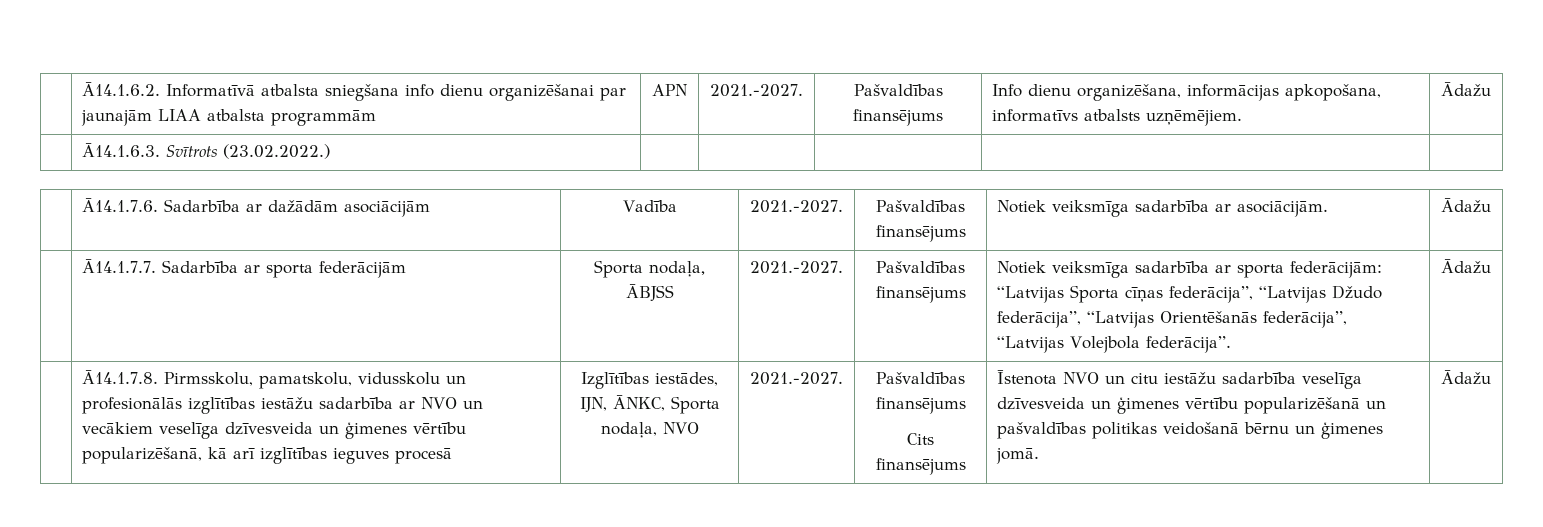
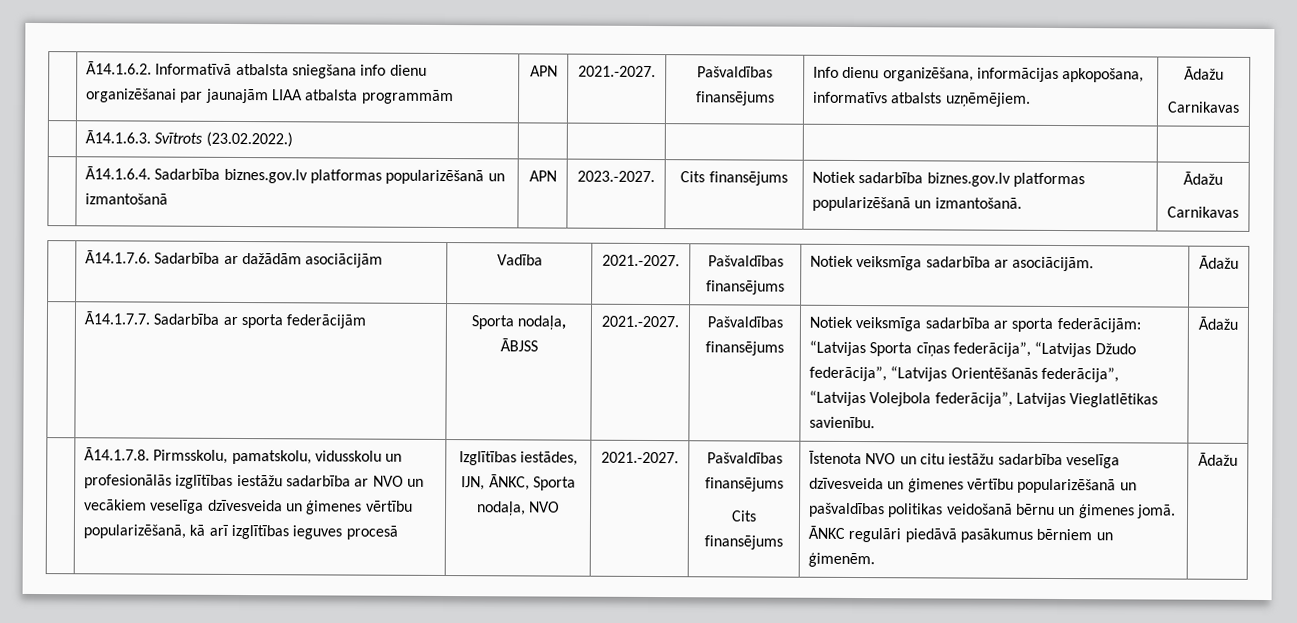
  | Ā14.1.6.2. Informatīvā atbalsta sniegšana info dienu organizēšanai par jaunajām LIAA atbalsta programmām | APN | 2021.-2027. | Pašvaldības finansējums | Info dienu organizēšana, informācijas apkopošana, informatīvs atbalsts uzņēmējiem. | Ādažu
+ Carnikavas
+ | Ā14.1.6.4. Sadarbība biznes.gov.lv platformas popularizēšanā un izmantošanā | APN | 2023.-2027. | Cits finansējums | Notiek sadarbība biznes.gov.lv platformas popularizēšanā un izmantošanā. | Ādažu
+ Carnikavas
- | Ā14.1.7.7. Sadarbība ar sporta federācijām | Sporta nodaļa, ĀBJSS | 2021.-2027. | Pašvaldības finansējums | Notiek veiksmīga sadarbība ar sporta federācijām: “Latvijas Sporta cīņas federācija”, “Latvijas Džudo federācija”, “Latvijas Orientēšanās federācija”, “Latvijas Volejbola federācija”. | Ādažu
+ | Ā14.1.7.7. Sadarbība ar sporta federācijām | Sporta nodaļa, ĀBJSS | 2021.-2027. | Pašvaldības finansējums | Notiek veiksmīga sadarbība ar sporta federācijām: “Latvijas Sporta cīņas federācija”, “Latvijas Džudo federācija”, “Latvijas Orientēšanās federācija”, “Latvijas Volejbola federācija”, Latvijas Vieglatlētikas savienību. | Ādažu
+ ĀNKC regulāri piedāvā pasākumus bērniem un ģimenēm.

